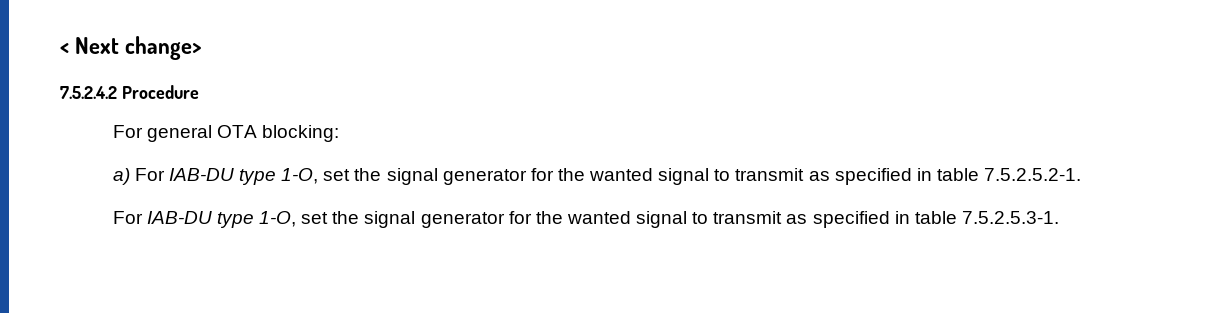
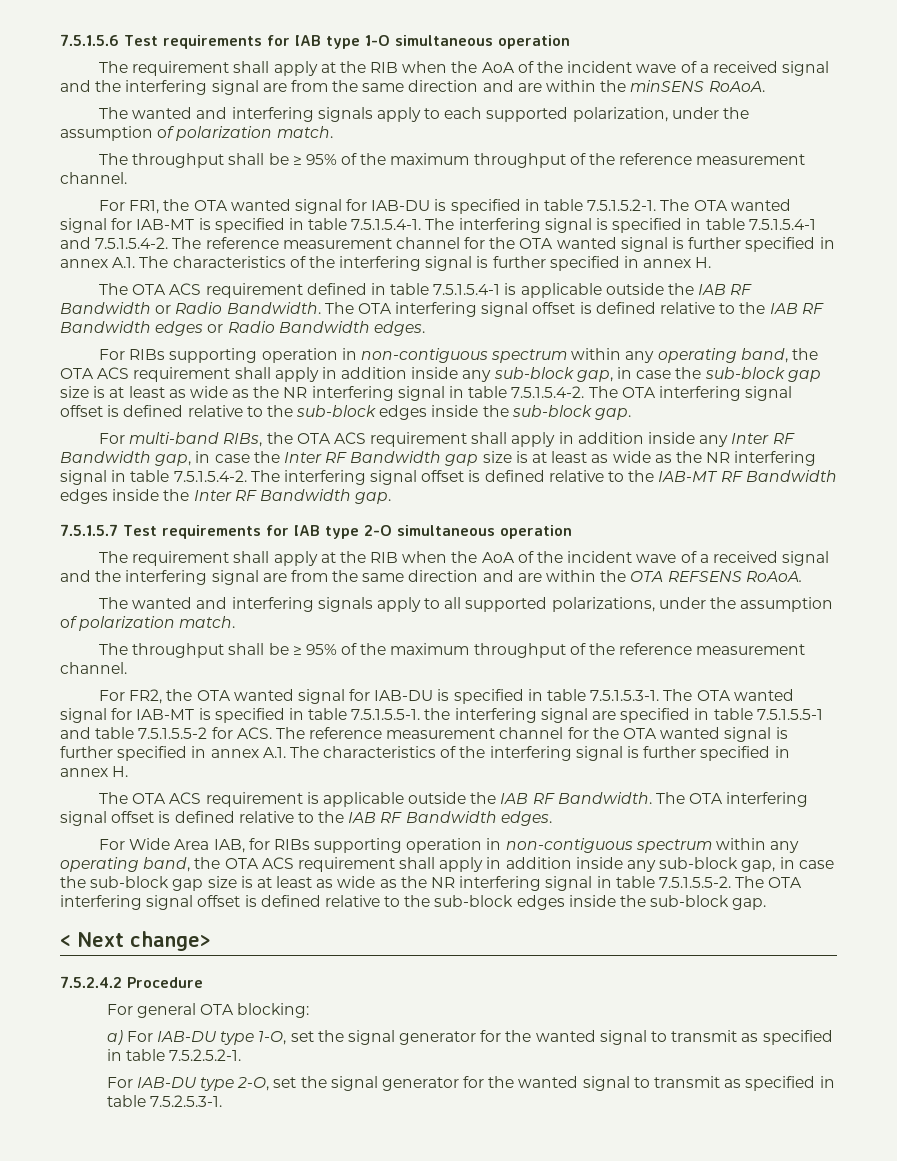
+ 7.5.1.5.6 Test requirements for IAB type 1-O simultaneous operation
+ The requirement shall apply at the RIB when the AoA of the incident wave of a received signal and the interfering signal are from the same direction and are within the minSENS RoAoA.
+ The wanted and interfering signals apply to each supported polarization, under the assumption of polarization match.
+ The throughput shall be ≥ 95% of the maximum throughput of the reference measurement channel.
+ For FR1, the OTA wanted signal for IAB-DU is specified in table 7.5.1.5.2-1. The OTA wanted signal for IAB-MT is specified in table 7.5.1.5.4-1. The interfering signal is specified in table 7.5.1.5.4-1 and 7.5.1.5.4-2. The reference measurement channel for the OTA wanted signal is further specified in annex A.1. The characteristics of the interfering signal is further specified in annex H.
+ The OTA ACS requirement defined in table 7.5.1.5.4-1 is applicable outside the IAB RF Bandwidth or Radio Bandwidth. The OTA interfering signal offset is defined relative to the IAB RF Bandwidth edges or Radio Bandwidth edges.
+ For RIBs supporting operation in non-contiguous spectrum within any operating band, the OTA ACS requirement shall apply in addition inside any sub-block gap, in case the sub-block gap size is at least as wide as the NR interfering signal in table 7.5.1.5.4-2. The OTA interfering signal offset is defined relative to the sub-block edges inside the sub-block gap.
+ For multi-band RIBs, the OTA ACS requirement shall apply in addition inside any Inter RF Bandwidth gap, in case the Inter RF Bandwidth gap size is at least as wide as the NR interfering signal in table 7.5.1.5.4-2. The interfering signal offset is defined relative to the IAB-MT RF Bandwidth edges inside the Inter RF Bandwidth gap.
+ 7.5.1.5.7 Test requirements for IAB type 2-O simultaneous operation
+ The requirement shall apply at the RIB when the AoA of the incident wave of a received signal and the interfering signal are from the same direction and are within the OTA REFSENS RoAoA.
+ The wanted and interfering signals apply to all supported polarizations, under the assumption of polarization match.
+ The throughput shall be ≥ 95% of the maximum throughput of the reference measurement channel.
+ For FR2, the OTA wanted signal for IAB-DU is specified in table 7.5.1.5.3-1. The OTA wanted signal for IAB-MT is specified in table 7.5.1.5.5-1. the interfering signal are specified in table 7.5.1.5.5-1 and table 7.5.1.5.5-2 for ACS. The reference measurement channel for the OTA wanted signal is further specified in annex A.1. The characteristics of the interfering signal is further specified in annex H.
+ The OTA ACS requirement is applicable outside the IAB RF Bandwidth. The OTA interfering signal offset is defined relative to the IAB RF Bandwidth edges.
+ For Wide Area IAB, for RIBs supporting operation in non-contiguous spectrum within any operating band, the OTA ACS requirement shall apply in addition inside any sub-block gap, in case the sub-block gap size is at least as wide as the NR interfering signal in table 7.5.1.5.5-2. The OTA interfering signal offset is defined relative to the sub-block edges inside the sub-block gap.
- For IAB-DU type 1-O, set the signal generator for the wanted signal to transmit as specified in table 7.5.2.5.3-1.
+ For IAB-DU type 2-O, set the signal generator for the wanted signal to transmit as specified in table 7.5.2.5.3-1.

